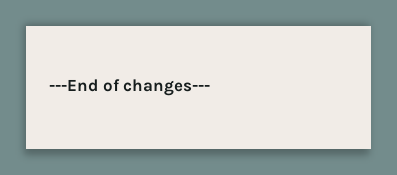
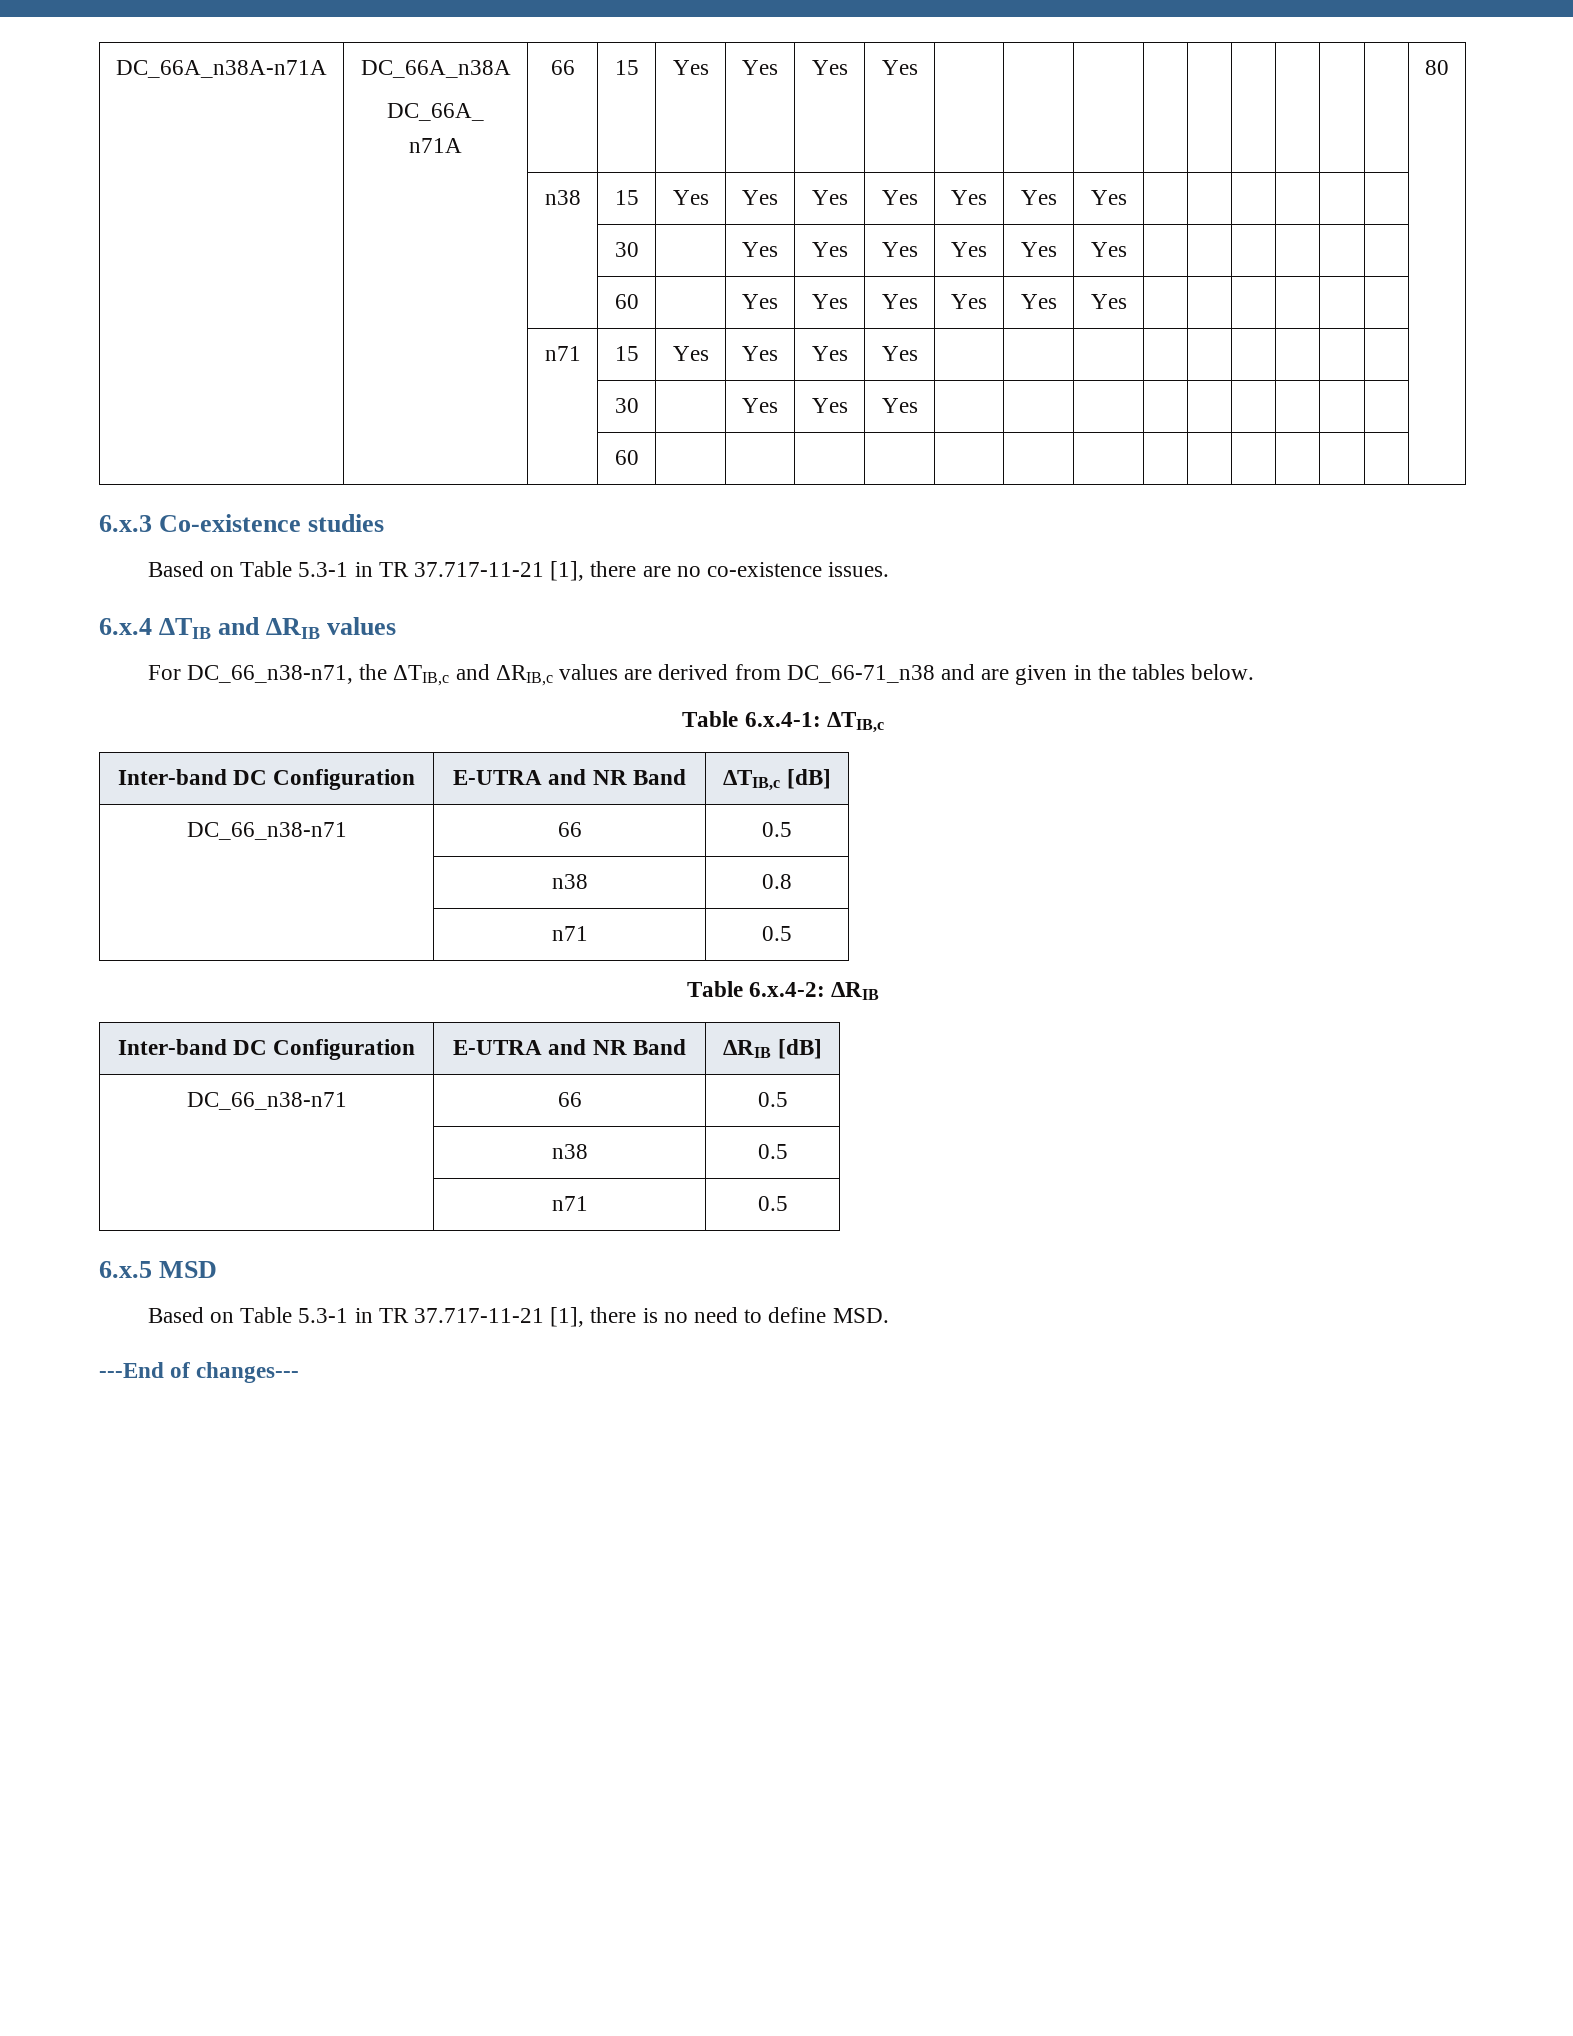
+ DC_66A_n38A-n71A | DC_66A_n38A
+ DC_66A_ n71A | 66 | 15 | Yes | Yes | Yes | Yes | | | | | | | | | | 80
+ | | n38 | 15 | Yes | Yes | Yes | Yes | Yes | Yes | Yes | | | | | | |
+ | | | 30 | | Yes | Yes | Yes | Yes | Yes | Yes | | | | | | |
+ | | | 60 | | Yes | Yes | Yes | Yes | Yes | Yes | | | | | | |
+ | | n71 | 15 | Yes | Yes | Yes | Yes | | | | | | | | | |
+ | | | 30 | | Yes | Yes | Yes | | | | | | | | | |
+ | | | 60 | | | | | | | | | | | | | |
+ 6.x.3 Co-existence studies
+ Based on Table 5.3-1 in TR 37.717-11-21 [1], there are no co-existence issues.
+ 6.x.4 ∆TIB and ∆RIB values
+ For DC_66_n38-n71, the ΔTIB,c and ΔRIB,c values are derived from DC_66-71_n38 and are given in the tables below.
+ Table 6.x.4-1: ΔTIB,c
+ Inter-band DC Configuration | E-UTRA and NR Band | ΔTIB,c [dB]
+ DC_66_n38-n71 | 66 | 0.5
+ | n38 | 0.8
+ | n71 | 0.5
+ Table 6.x.4-2: ΔRIB
+ Inter-band DC Configuration | E-UTRA and NR Band | ΔRIB [dB]
+ DC_66_n38-n71 | 66 | 0.5
+ | n38 | 0.5
+ | n71 | 0.5
+ 6.x.5 MSD
+ Based on Table 5.3-1 in TR 37.717-11-21 [1], there is no need to define MSD.

